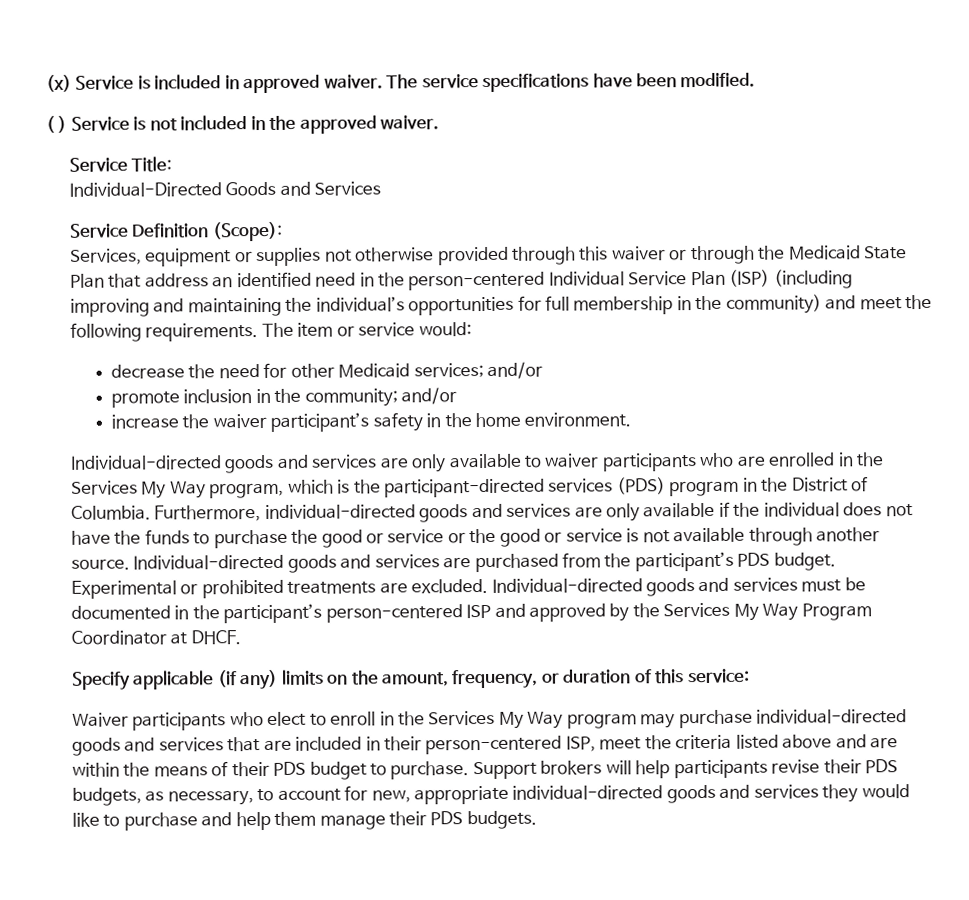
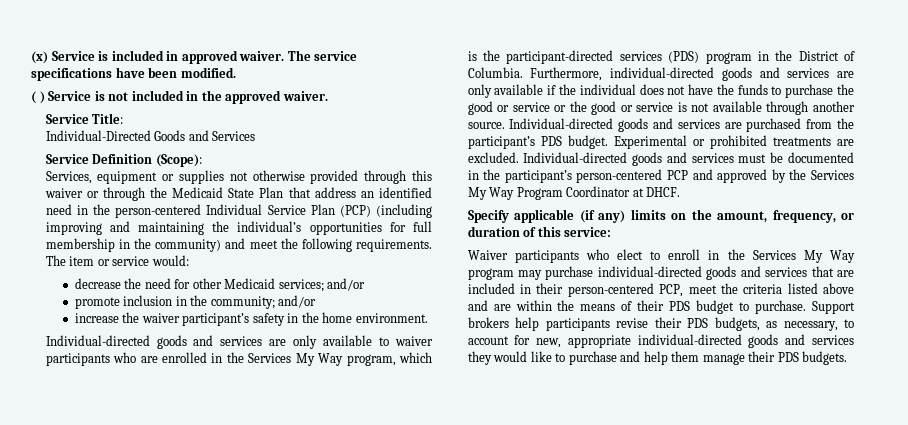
- Services, equipment or supplies not otherwise provided through this waiver or through the Medicaid State Plan that address an identified need in the person-centered Individual Service Plan (ISP) (including improving and maintaining the individual’s opportunities for full membership in the community) and meet the following requirements.
+ Services, equipment or supplies not otherwise provided through this waiver or through the Medicaid State Plan that address an identified need in the person-centered Individual Service Plan (PCP) (including improving and maintaining the individual’s opportunities for full membership in the community) and meet the following requirements.
- Individual-directed goods and services must be documented in the participant’s person-centered ISP and approved by the Services My Way Program Coordinator at DHCF.
+ Individual-directed goods and services must be documented in the participant’s person-centered PCP and approved by the Services My Way Program Coordinator at DHCF.
- Waiver participants who elect to enroll in the Services My Way program may purchase individual-directed goods and services that are included in their person-centered ISP, meet the criteria listed above and are within the means of their PDS budget to purchase.
+ Waiver participants who elect to enroll in the Services My Way program may purchase individual-directed goods and services that are included in their person-centered PCP, meet the criteria listed above and are within the means of their PDS budget to purchase.
- Support brokers will help participants revise their PDS budgets, as necessary, to account for new, appropriate individual-directed goods and services they would like to purchase and help them manage their PDS budgets.
+ Support brokers help participants revise their PDS budgets, as necessary, to account for new, appropriate individual-directed goods and services they would like to purchase and help them manage their PDS budgets.

